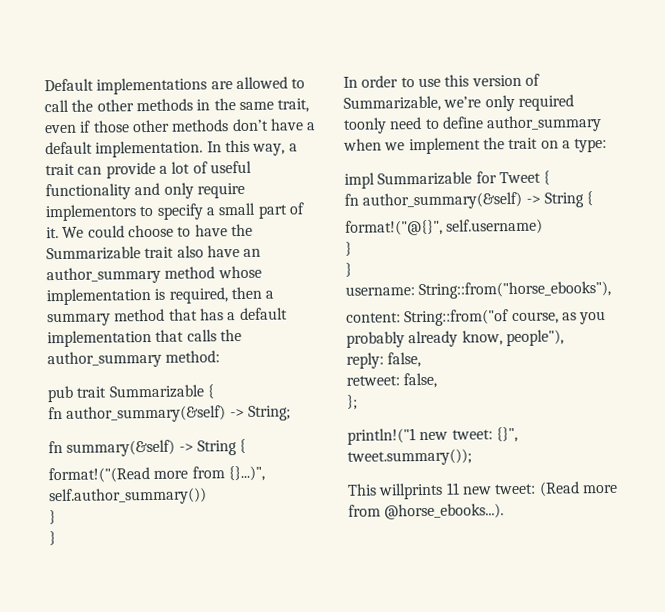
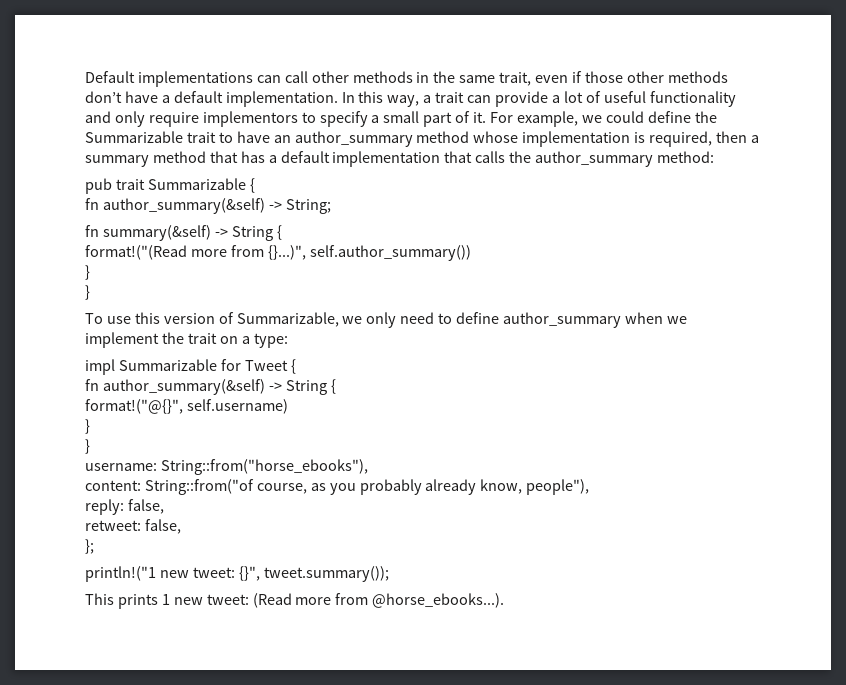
- Default implementations are allowed to call the other methods in the same trait, even if those other methods don’t have a default implementation.
+ Default implementations can call other methods in the same trait, even if those other methods don’t have a default implementation.
- We could choose to have the Summarizable trait also have an author_summary method whose implementation is required, then a summary method that has a default implementation that calls the author_summary method:
+ For example, we could define the Summarizable trait to have an author_summary method whose implementation is required, then a summary method that has a default implementation that calls the author_summary method:
- In order to use this version of Summarizable, we’re only required toonly need to define author_summary when we implement the trait on a type:
+ To use this version of Summarizable, we only need to define author_summary when we implement the trait on a type:
- This willprints 11 new tweet: (Read more from @horse_ebooks...).
+ This prints 1 new tweet: (Read more from @horse_ebooks...).

